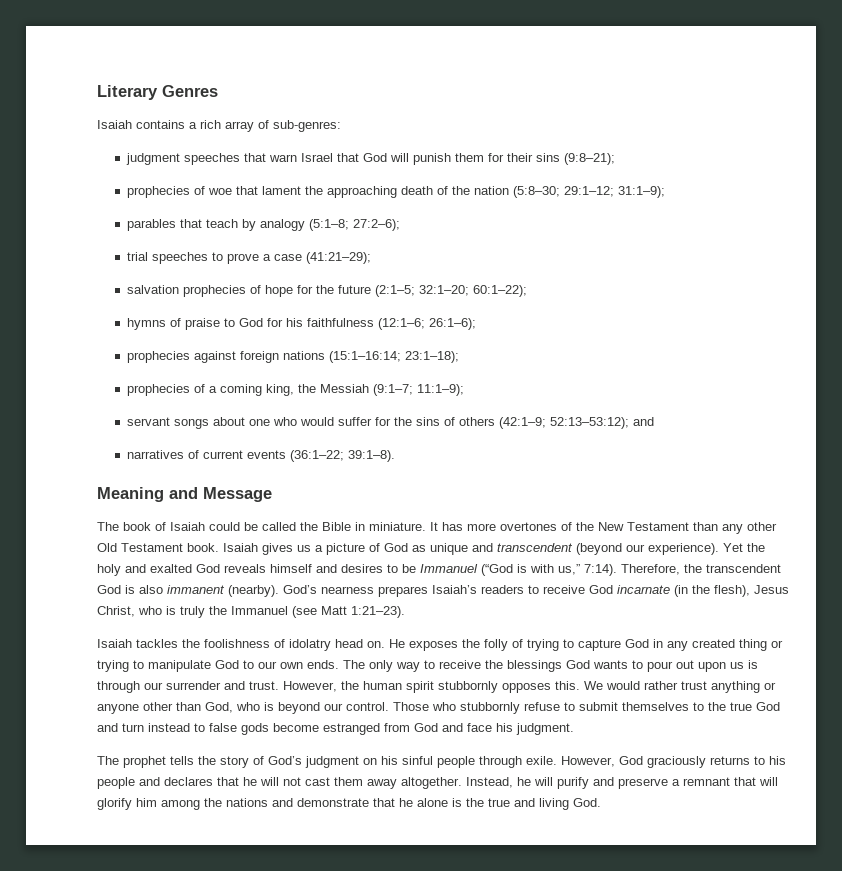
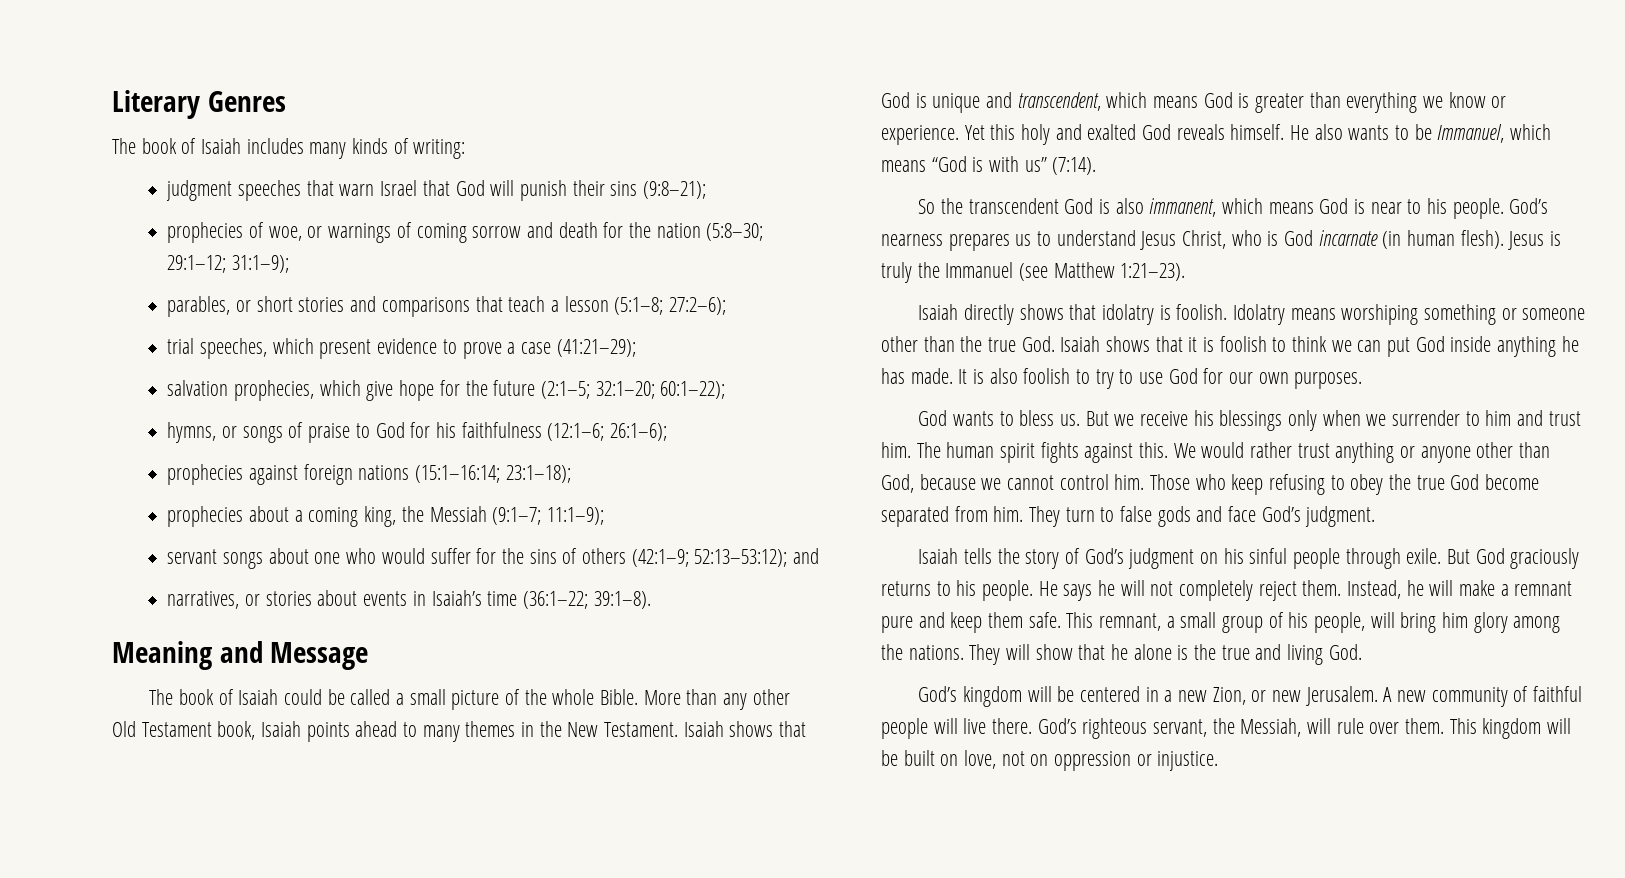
- Isaiah contains a rich array of sub-genres:
+ The book of Isaiah includes many kinds of writing:
- judgment speeches that warn Israel that God will punish them for their sins (9:8–21);
+ judgment speeches that warn Israel that God will punish their sins (9:8–21);
- prophecies of woe that lament the approaching death of the nation (5:8–30; 29:1–12; 31:1–9);
+ prophecies of woe, or warnings of coming sorrow and death for the nation (5:8–30; 29:1–12; 31:1–9);
- parables that teach by analogy (5:1–8; 27:2–6);
+ parables, or short stories and comparisons that teach a lesson (5:1–8; 27:2–6);
- trial speeches to prove a case (41:21–29);
+ trial speeches, which present evidence to prove a case (41:21–29);
- salvation prophecies of hope for the future (2:1–5; 32:1–20; 60:1–22);
+ salvation prophecies, which give hope for the future (2:1–5; 32:1–20; 60:1–22);
- hymns of praise to God for his faithfulness (12:1–6; 26:1–6);
+ hymns, or songs of praise to God for his faithfulness (12:1–6; 26:1–6);
- prophecies of a coming king, the Messiah (9:1–7; 11:1–9);
+ prophecies about a coming king, the Messiah (9:1–7; 11:1–9);
- narratives of current events (36:1–22; 39:1–8).
+ narratives, or stories about events in Isaiah’s time (36:1–22; 39:1–8).
- The book of Isaiah could be called the Bible in miniature. It has more overtones of the New Testament than any other Old Testament book. Isaiah gives us a picture of God as unique and transcendent (beyond our experience). Yet the holy and exalted God reveals himself and desires to be Immanuel (“God is with us,” 7:14). Therefore, the transcendent God is also immanent (nearby). God’s nearness prepares Isaiah’s readers to receive God incarnate (in the flesh), Jesus Christ, who is truly the Immanuel (see Matt 1:21–23).
+ The book of Isaiah could be called a small picture of the whole Bible. More than any other Old Testament book, Isaiah points ahead to many themes in the New Testament. Isaiah shows that God is unique and transcendent, which means God is greater than everything we know or experience. Yet this holy and exalted God reveals himself. He also wants to be Immanuel, which means “God is with us” (7:14).
+ So the transcendent God is also immanent, which means God is near to his people. God’s nearness prepares us to understand Jesus Christ, who is God incarnate (in human flesh). Jesus is truly the Immanuel (see Matthew 1:21–23).
- Isaiah tackles the foolishness of idolatry head on. He exposes the folly of trying to capture God in any created thing or trying to manipulate God to our own ends. The only way to receive the blessings God wants to pour out upon us is through our surrender and trust. However, the human spirit stubbornly opposes this.
+ Isaiah directly shows that idolatry is foolish. Idolatry means worshiping something or someone other than the true God. Isaiah shows that it is foolish to think we can put God inside anything he has made. It is also foolish to try to use God for our own purposes.
+ God wants to bless us. But we receive his blessings only when we surrender to him and trust him. The human spirit fights against this.
- We would rather trust anything or anyone other than God, who is beyond our control. Those who stubbornly refuse to submit themselves to the true God and turn instead to false gods become estranged from God and face his judgment.
+ We would rather trust anything or anyone other than God, because we cannot control him. Those who keep refusing to obey the true God become separated from him. They turn to false gods and face God’s judgment.
- The prophet tells the story of God’s judgment on his sinful people through exile.
+ Isaiah tells the story of God’s judgment on his sinful people through exile.
- However, God graciously returns to his people and declares that he will not cast them away altogether. Instead, he will purify and preserve a remnant that will glorify him among the nations and demonstrate that he alone is the true and living God.
+ But God graciously returns to his people. He says he will not completely reject them. Instead, he will make a remnant pure and keep them safe. This remnant, a small group of his people, will bring him glory among the nations. They will show that he alone is the true and living God.
+ God’s kingdom will be centered in a new Zion, or new Jerusalem. A new community of faithful people will live there. God’s righteous servant, the Messiah, will rule over them. This kingdom will be built on love, not on oppression or injustice.

